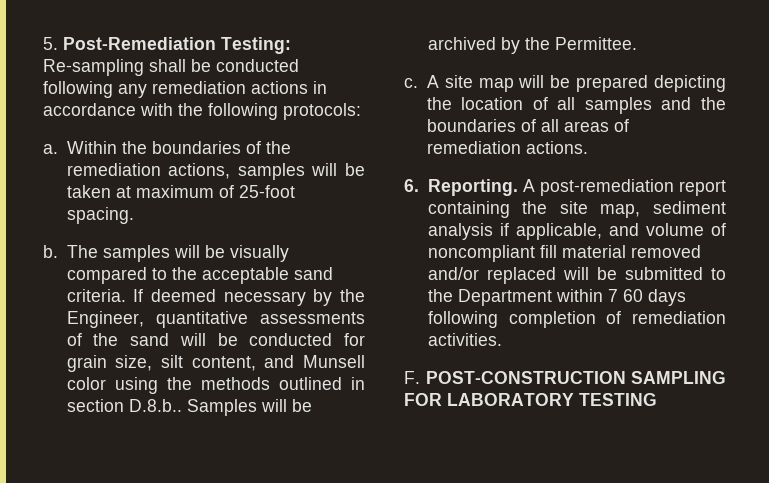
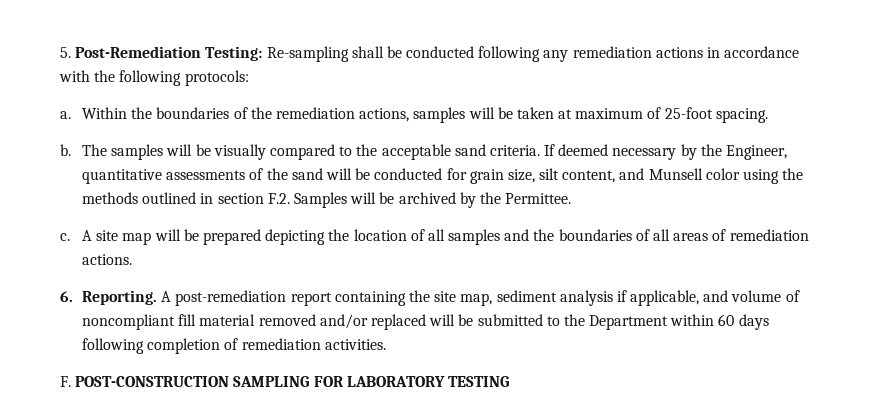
- If deemed necessary by the Engineer, quantitative assessments of the sand will be conducted for grain size, silt content, and Munsell color using the methods outlined in section D.8.b.. Samples will be archived by the Permittee.
+ If deemed necessary by the Engineer, quantitative assessments of the sand will be conducted for grain size, silt content, and Munsell color using the methods outlined in section F.2. Samples will be archived by the Permittee.
- A post-remediation report containing the site map, sediment analysis if applicable, and volume of noncompliant fill material removed and/or replaced will be submitted to the Department within 7 60 days following completion of remediation activities.
+ A post-remediation report containing the site map, sediment analysis if applicable, and volume of noncompliant fill material removed and/or replaced will be submitted to the Department within 60 days following completion of remediation activities.

